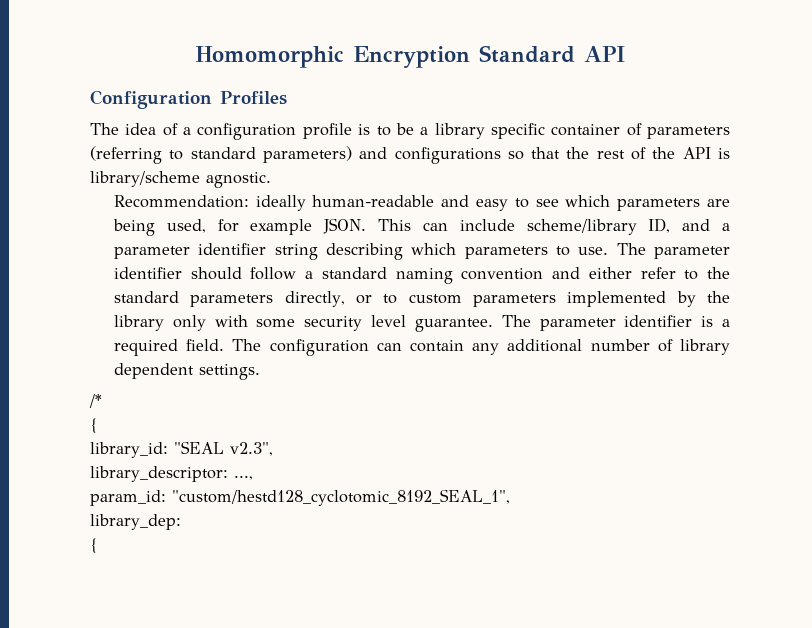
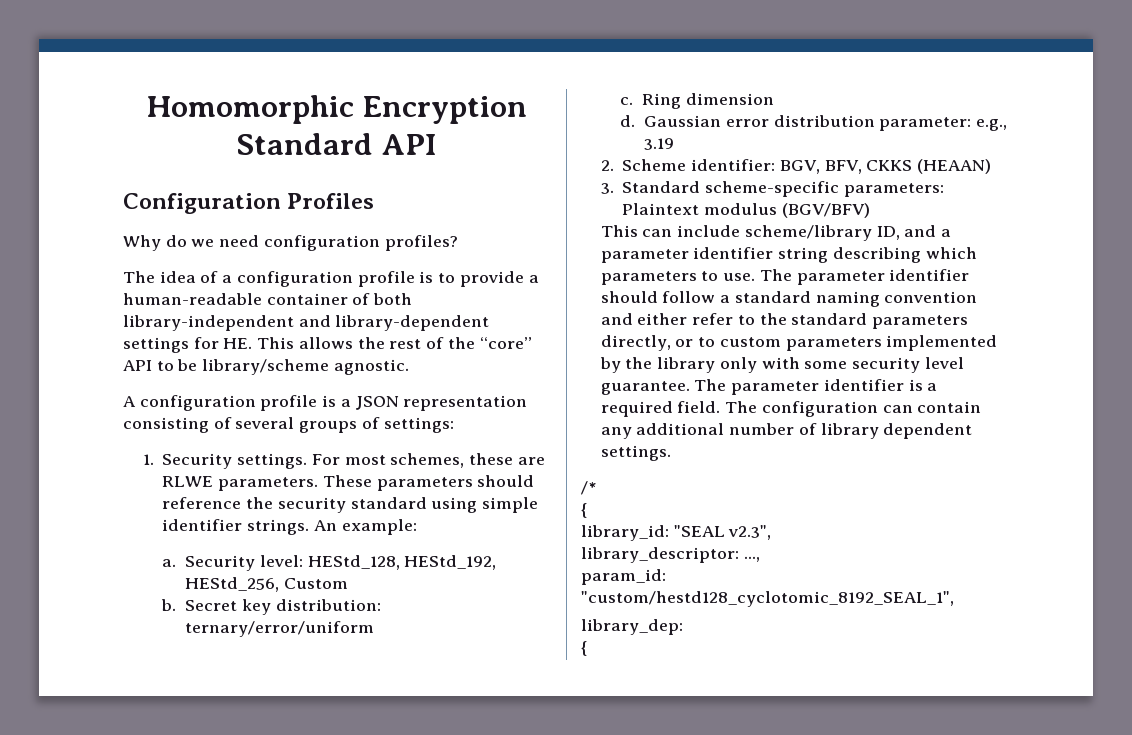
+ Why do we need configuration profiles?
- The idea of a configuration profile is to be a library specific container of parameters (referring to standard parameters) and configurations so that the rest of the API is library/scheme agnostic.
- Recommendation: ideally human-readable and easy to see which parameters are being used, for example JSON. This can include scheme/library ID, and a parameter identifier string describing which parameters to use.
+ The idea of a configuration profile is to provide a human-readable container of both library-independent and library-dependent settings for HE. This allows the rest of the “core” API to be library/scheme agnostic.
+ A configuration profile is a JSON representation consisting of several groups of settings:
+ 1. Security settings. For most schemes, these are RLWE parameters. These parameters should reference the security standard using simple identifier strings. An example:
+ a. Security level: HEStd_128, HEStd_192, HEStd_256, Custom
+ b. Secret key distribution: ternary/error/uniform
+ c. Ring dimension
+ d. Gaussian error distribution parameter: e.g., 3.19
+ 2. Scheme identifier: BGV, BFV, CKKS (HEAAN)
+ 3. Standard scheme-specific parameters: Plaintext modulus (BGV/BFV)
+ This can include scheme/library ID, and a parameter identifier string describing which parameters to use.

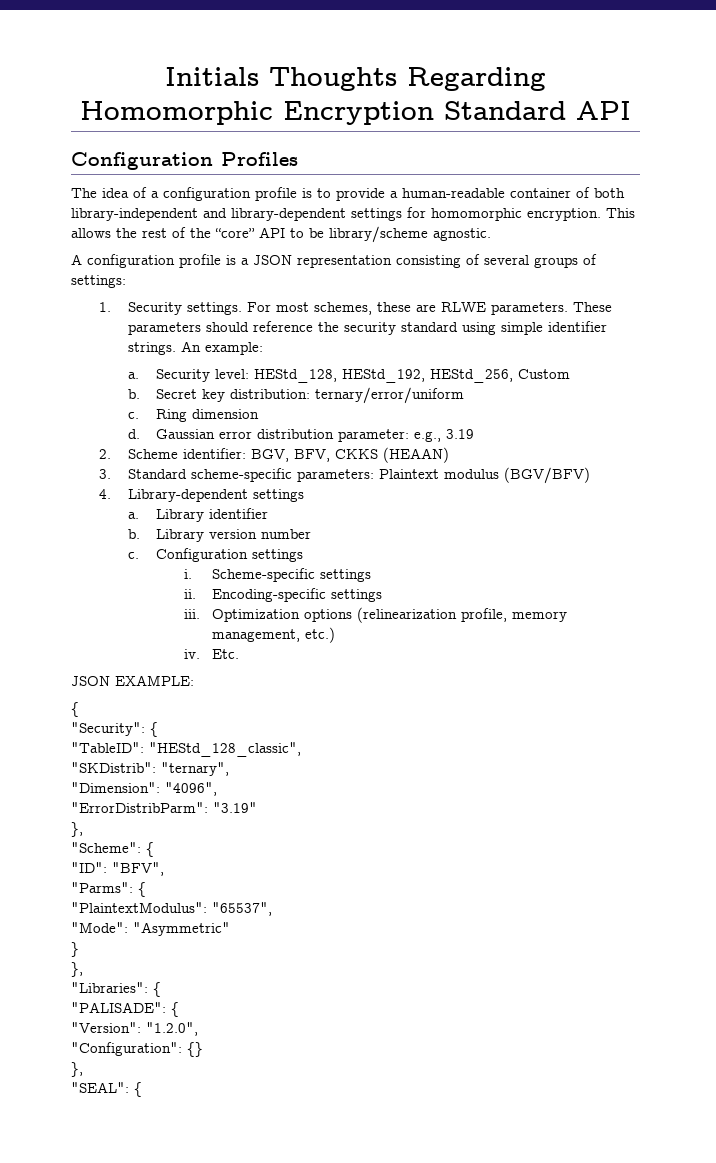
- Homomorphic Encryption Standard API
+ Initials Thoughts Regarding Homomorphic Encryption Standard API
- Why do we need configuration profiles?
- The idea of a configuration profile is to provide a human-readable container of both library-independent and library-dependent settings for HE. This allows the rest of the “core” API to be library/scheme agnostic.
+ The idea of a configuration profile is to provide a human-readable container of both library-independent and library-dependent settings for homomorphic encryption. This allows the rest of the “core” API to be library/scheme agnostic.
- This can include scheme/library ID, and a parameter identifier string describing which parameters to use. The parameter identifier should follow a standard naming convention and either refer to the standard parameters directly, or to custom parameters implemented by the library only with some security level guarantee. The parameter identifier is a required field. The configuration can contain any additional number of library dependent settings.
- /*
+ 4. Library-dependent settings
+ a. Library identifier
+ b. Library version number
+ c. Configuration settings
+ i. Scheme-specific settings
+ ii. Encoding-specific settings
+ iii. Optimization options (relinearization profile, memory management, etc.)
+ iv. Etc.
+ JSON EXAMPLE:
  {
- library_id: "SEAL v2.3",
- library_descriptor: ...,
- param_id: "custom/hestd128_cyclotomic_8192_SEAL_1",
- library_dep:
- {
+ "Security": {
+ "TableID": "HEStd_128_classic",
+ "SKDistrib": "ternary",
+ "Dimension": "4096",
+ "ErrorDistribParm": "3.19"
+ },
+ "Scheme": {
+ "ID": "BFV",
+ "Parms": {
+ "PlaintextModulus": "65537",
+ "Mode": "Asymmetric"
+ }
+ },
+ "Libraries": {
+ "PALISADE": {
+ "Version": "1.2.0",
+ "Configuration": {}
+ },
+ "SEAL": {

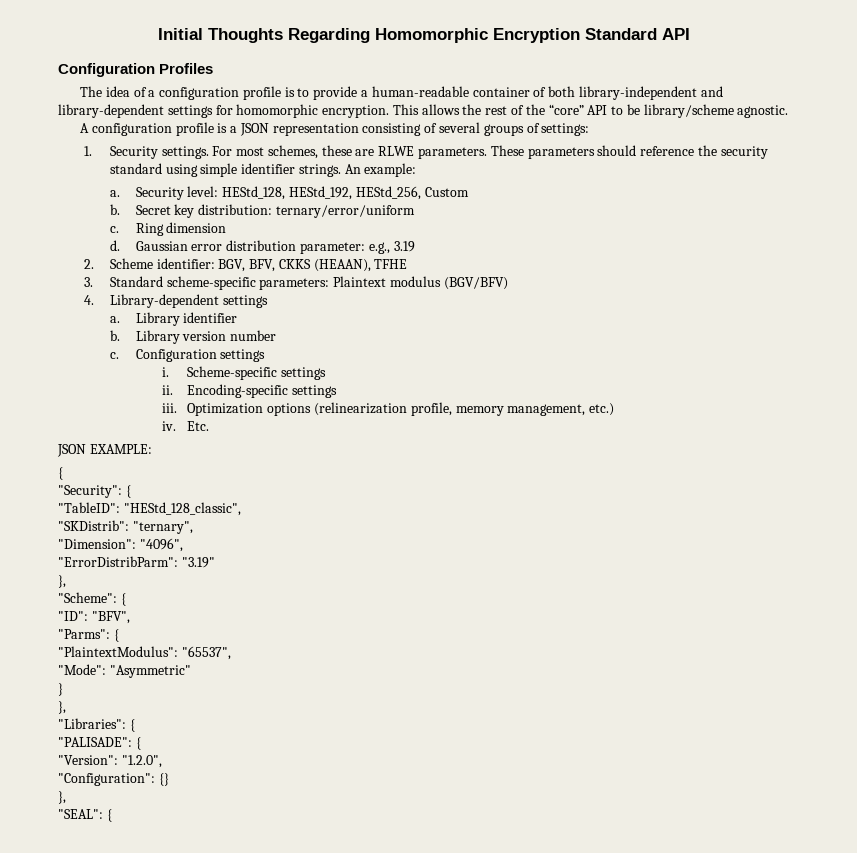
- Initials Thoughts Regarding Homomorphic Encryption Standard API
+ Initial Thoughts Regarding Homomorphic Encryption Standard API
- 2. Scheme identifier: BGV, BFV, CKKS (HEAAN)
+ 2. Scheme identifier: BGV, BFV, CKKS (HEAAN), TFHE

